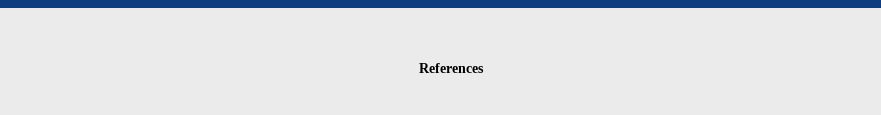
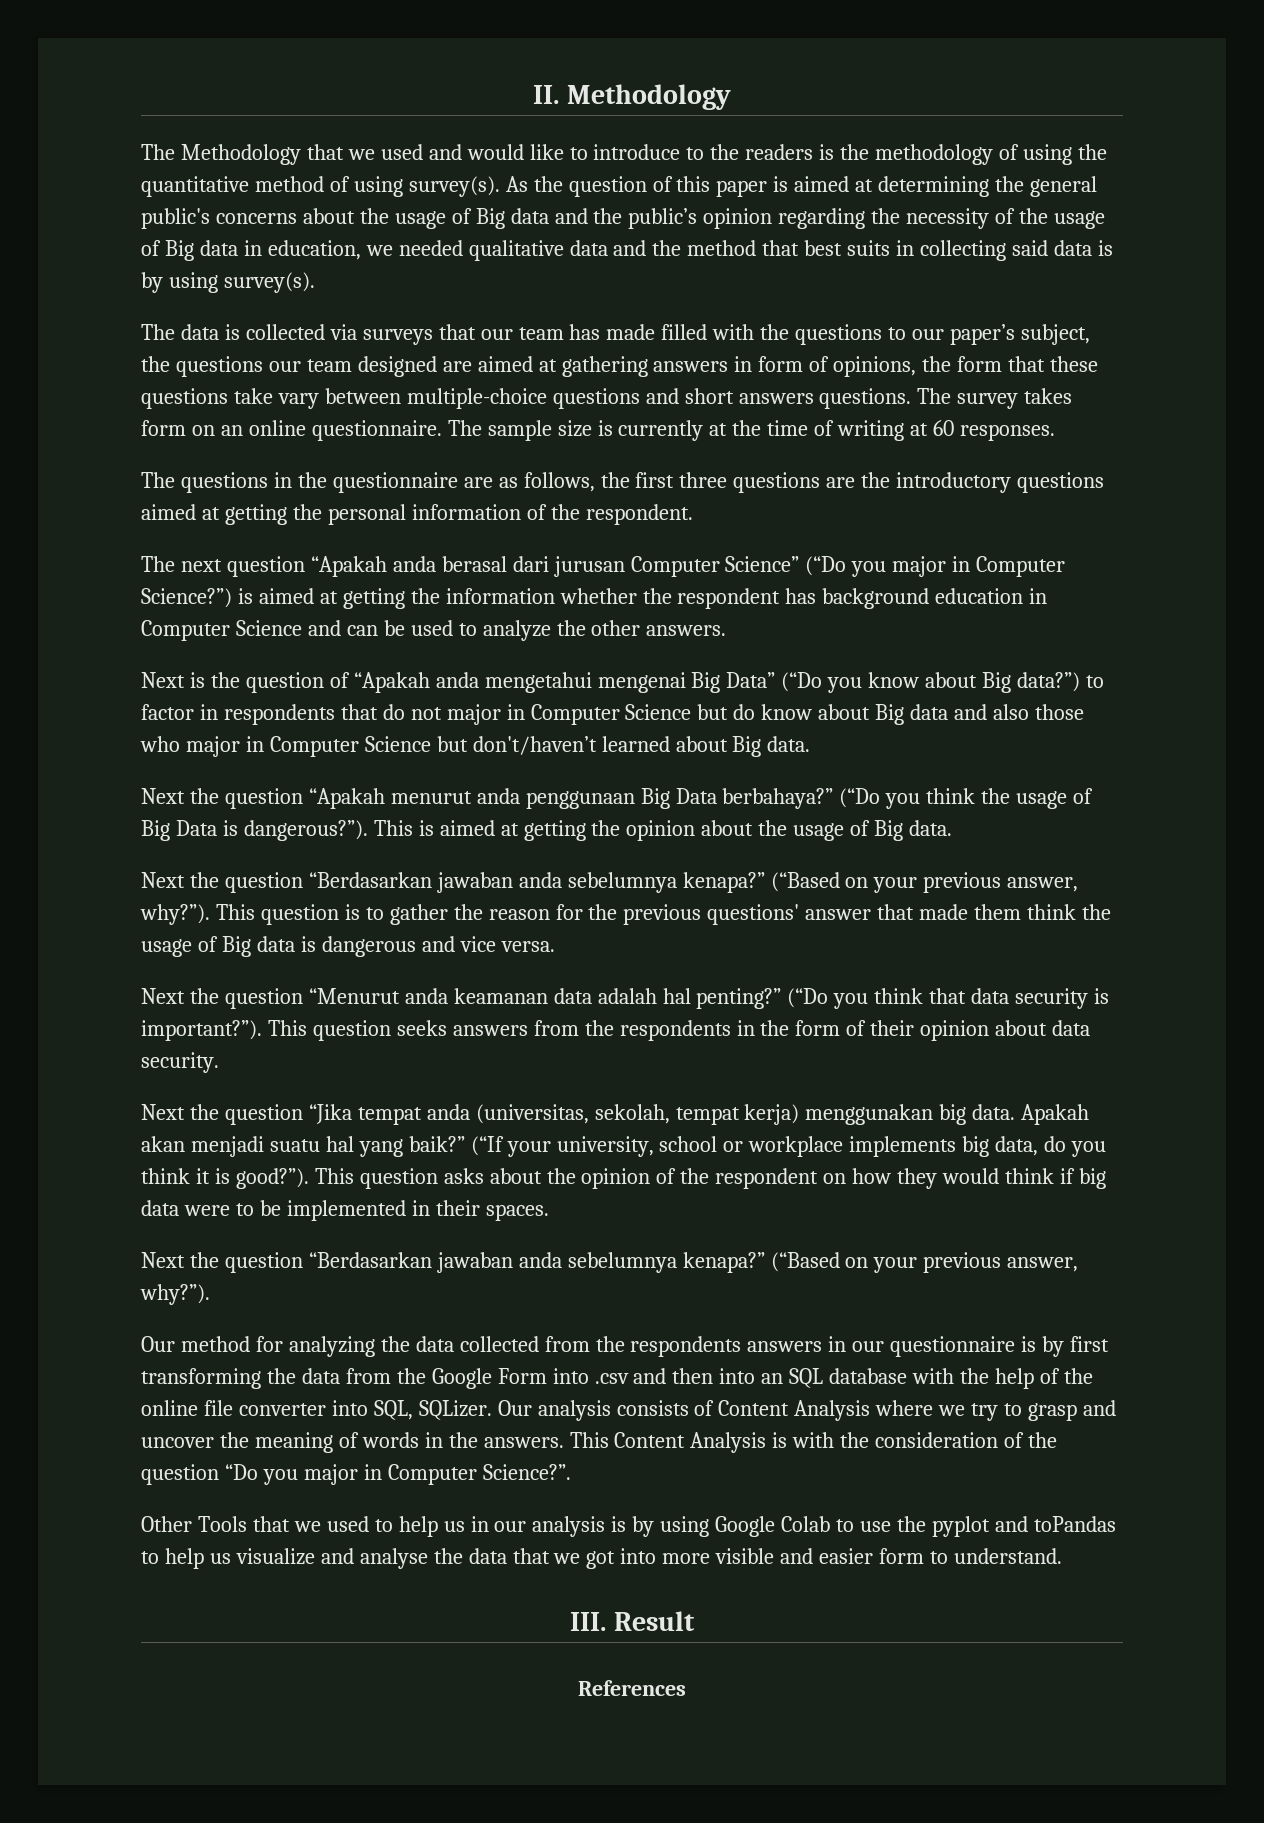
+ II. Methodology
+ The Methodology that we used and would like to introduce to the readers is the methodology of using the quantitative method of using survey(s). As the question of this paper is aimed at determining the general public's concerns about the usage of Big data and the public’s opinion regarding the necessity of the usage of Big data in education, we needed qualitative data and the method that best suits in collecting said data is by using survey(s).
+ The data is collected via surveys that our team has made filled with the questions to our paper’s subject, the questions our team designed are aimed at gathering answers in form of opinions, the form that these questions take vary between multiple-choice questions and short answers questions. The survey takes form on an online questionnaire. The sample size is currently at the time of writing at 60 responses.
+ The questions in the questionnaire are as follows, the first three questions are the introductory questions aimed at getting the personal information of the respondent.
+ The next question “Apakah anda berasal dari jurusan Computer Science” (“Do you major in Computer Science?”) is aimed at getting the information whether the respondent has background education in Computer Science and can be used to analyze the other answers.
+ Next is the question of “Apakah anda mengetahui mengenai Big Data” (“Do you know about Big data?”) to factor in respondents that do not major in Computer Science but do know about Big data and also those who major in Computer Science but don't/haven’t learned about Big data.
+ Next the question “Apakah menurut anda penggunaan Big Data berbahaya?” (“Do you think the usage of Big Data is dangerous?”). This is aimed at getting the opinion about the usage of Big data.
+ Next the question “Berdasarkan jawaban anda sebelumnya kenapa?” (“Based on your previous answer, why?”). This question is to gather the reason for the previous questions' answer that made them think the usage of Big data is dangerous and vice versa.
+ Next the question “Menurut anda keamanan data adalah hal penting?” (“Do you think that data security is important?”). This question seeks answers from the respondents in the form of their opinion about data security.
+ Next the question “Jika tempat anda (universitas, sekolah, tempat kerja) menggunakan big data. Apakah akan menjadi suatu hal yang baik?” (“If your university, school or workplace implements big data, do you think it is good?”). This question asks about the opinion of the respondent on how they would think if big data were to be implemented in their spaces.
+ Next the question “Berdasarkan jawaban anda sebelumnya kenapa?” (“Based on your previous answer, why?”).
+ Our method for analyzing the data collected from the respondents answers in our questionnaire is by first transforming the data from the Google Form into .csv and then into an SQL database with the help of the online file converter into SQL, SQLizer. Our analysis consists of Content Analysis where we try to grasp and uncover the meaning of words in the answers. This Content Analysis is with the consideration of the question “Do you major in Computer Science?”.
+ Other Tools that we used to help us in our analysis is by using Google Colab to use the pyplot and toPandas to help us visualize and analyse the data that we got into more visible and easier form to understand.
+ III. Result

